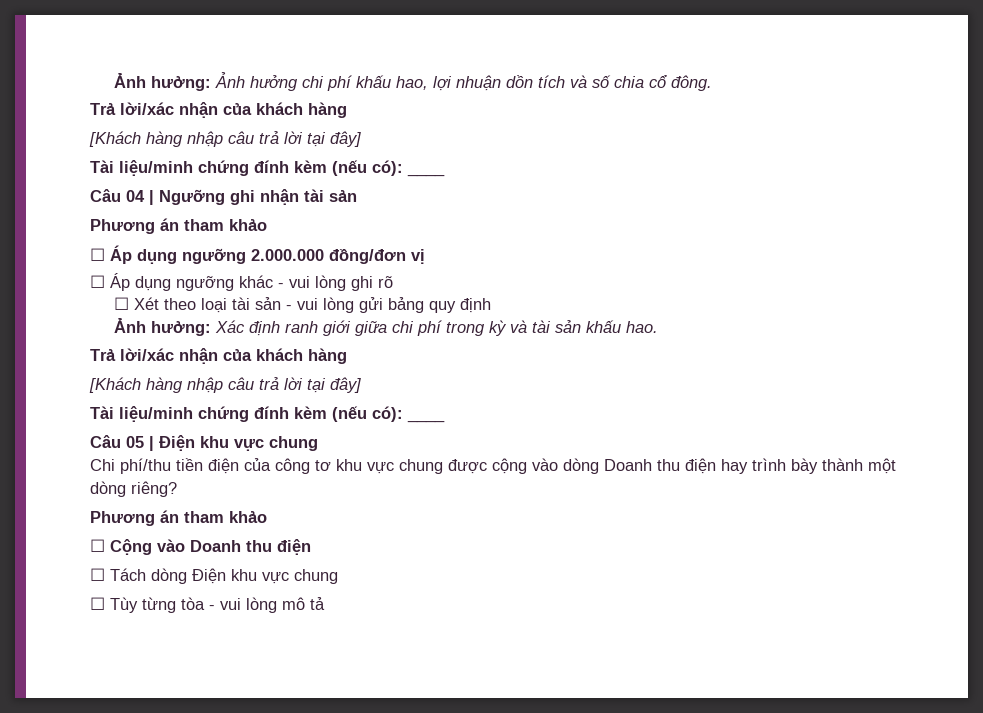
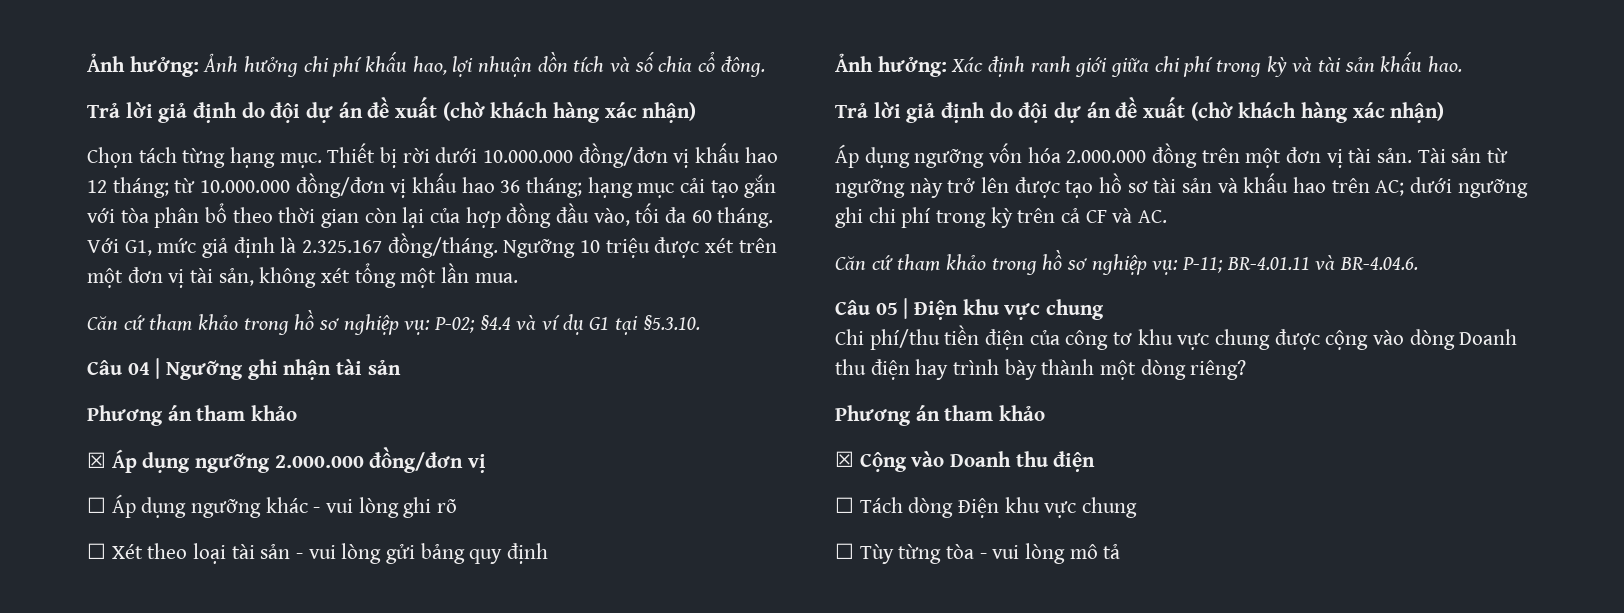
  Ảnh hưởng: Ảnh hưởng chi phí khấu hao, lợi nhuận dồn tích và số chia cổ đông.
- Trả lời/xác nhận của khách hàng
- [Khách hàng nhập câu trả lời tại đây]
- Tài liệu/minh chứng đính kèm (nếu có): ____
+ Trả lời giả định do đội dự án đề xuất (chờ khách hàng xác nhận)
+ Chọn tách từng hạng mục. Thiết bị rời dưới 10.000.000 đồng/đơn vị khấu hao 12 tháng; từ 10.000.000 đồng/đơn vị khấu hao 36 tháng; hạng mục cải tạo gắn với tòa phân bổ theo thời gian còn lại của hợp đồng đầu vào, tối đa 60 tháng. Với G1, mức giả định là 2.325.167 đồng/tháng. Ngưỡng 10 triệu được xét trên một đơn vị tài sản, không xét tổng một lần mua.
+ Căn cứ tham khảo trong hồ sơ nghiệp vụ: P-02; §4.4 và ví dụ G1 tại §5.3.10.
- ☐ Áp dụng ngưỡng 2.000.000 đồng/đơn vị
+ ☒ Áp dụng ngưỡng 2.000.000 đồng/đơn vị
  Ảnh hưởng: Xác định ranh giới giữa chi phí trong kỳ và tài sản khấu hao.
- Trả lời/xác nhận của khách hàng
- [Khách hàng nhập câu trả lời tại đây]
- Tài liệu/minh chứng đính kèm (nếu có): ____
+ Trả lời giả định do đội dự án đề xuất (chờ khách hàng xác nhận)
+ Áp dụng ngưỡng vốn hóa 2.000.000 đồng trên một đơn vị tài sản. Tài sản từ ngưỡng này trở lên được tạo hồ sơ tài sản và khấu hao trên AC; dưới ngưỡng ghi chi phí trong kỳ trên cả CF và AC.
+ Căn cứ tham khảo trong hồ sơ nghiệp vụ: P-11; BR-4.01.11 và BR-4.04.6.
- ☐ Cộng vào Doanh thu điện
+ ☒ Cộng vào Doanh thu điện

